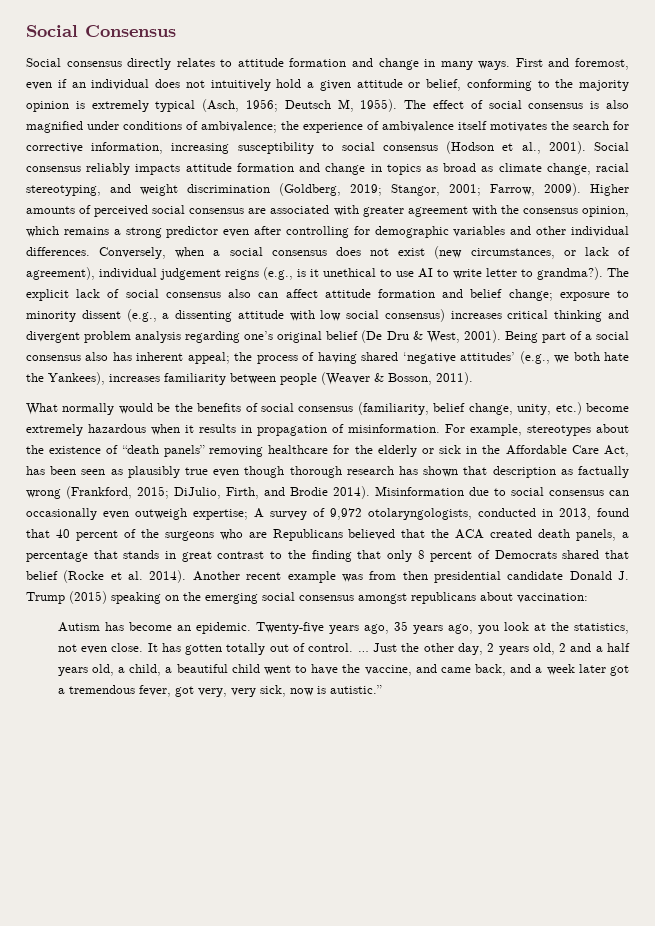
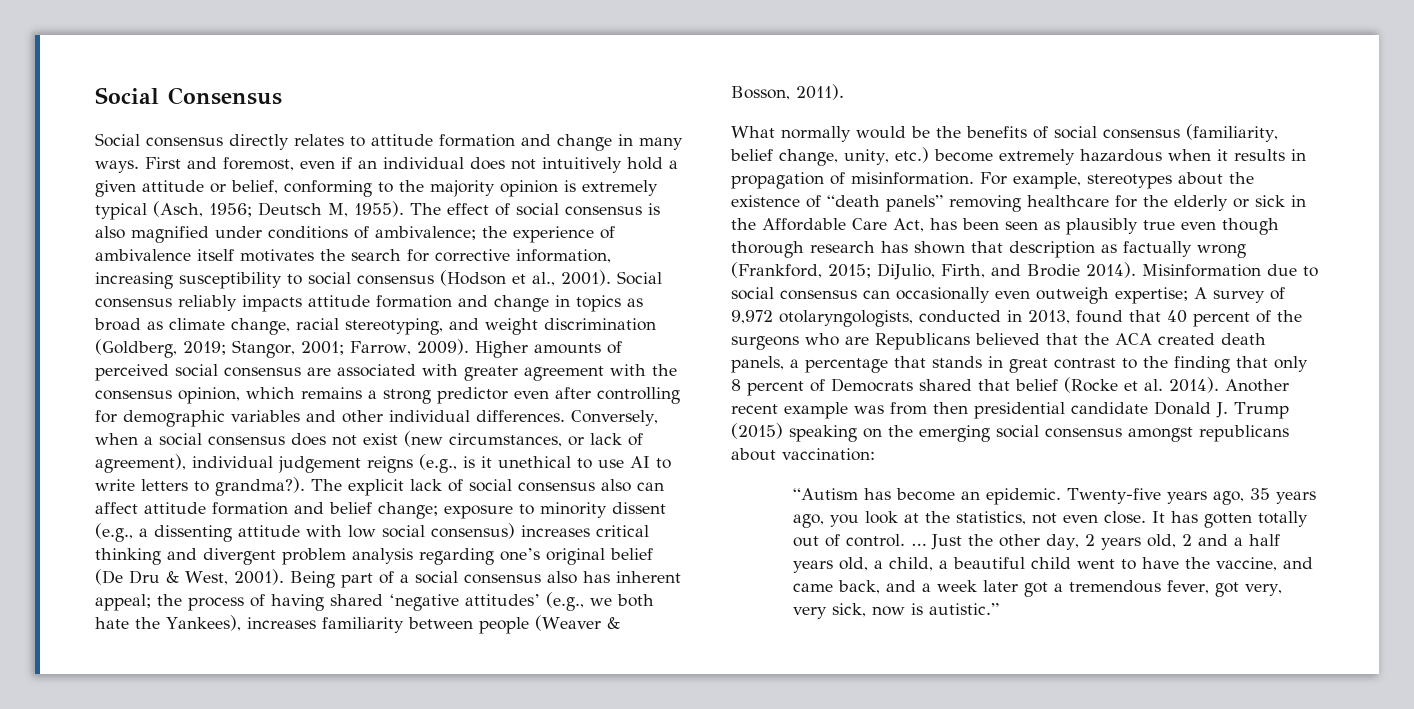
- Conversely, when a social consensus does not exist (new circumstances, or lack of agreement), individual judgement reigns (e.g., is it unethical to use AI to write letter to grandma?).
+ Conversely, when a social consensus does not exist (new circumstances, or lack of agreement), individual judgement reigns (e.g., is it unethical to use AI to write letters to grandma?).
- Autism has become an epidemic.
+ “Autism has become an epidemic.

